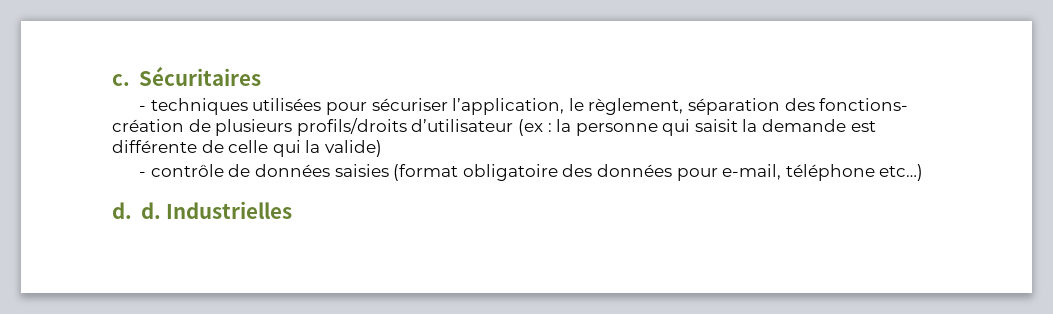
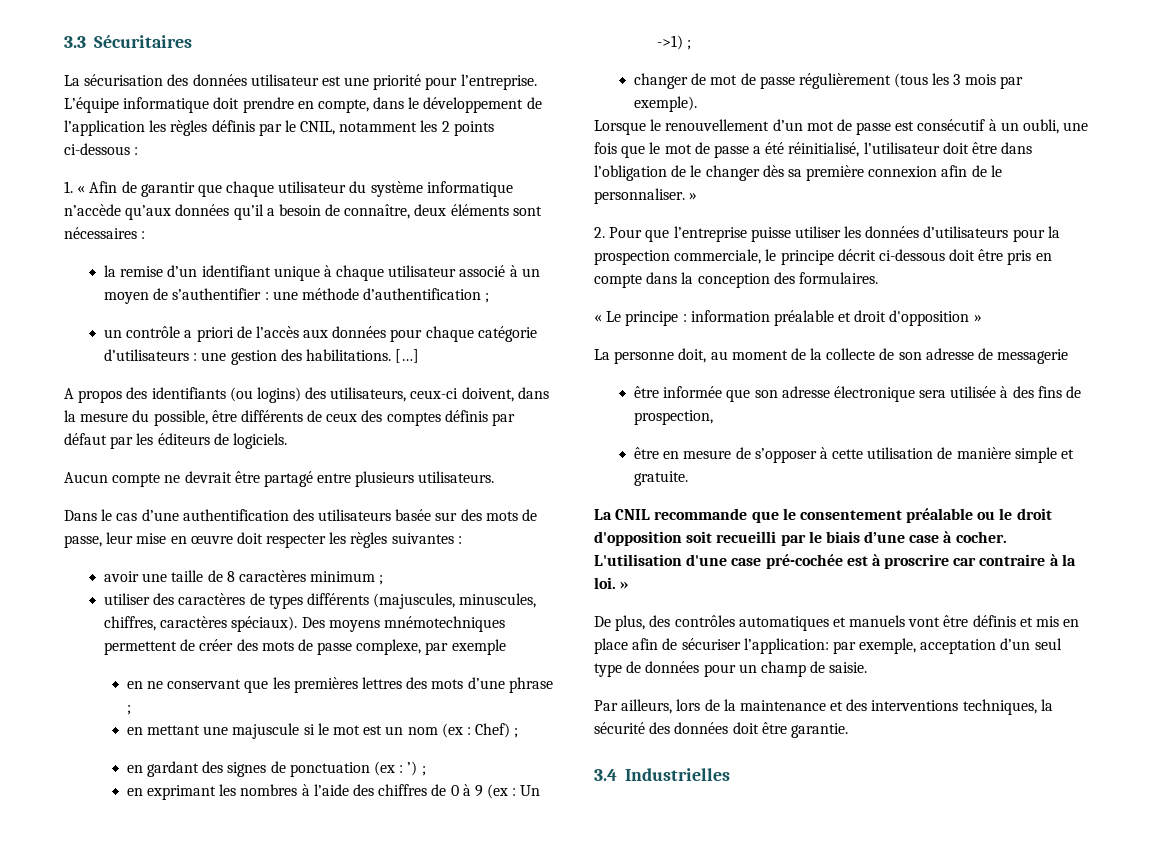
- c. Sécuritaires
+ 3.3 Sécuritaires
- - techniques utilisées pour sécuriser l’application, le règlement, séparation des fonctions- création de plusieurs profils/droits d’utilisateur (ex : la personne qui saisit la demande est différente de celle qui la valide)
- - contrôle de données saisies (format obligatoire des données pour e-mail, téléphone etc…)
- d. d. Industrielles
+ La sécurisation des données utilisateur est une priorité pour l’entreprise. L’équipe informatique doit prendre en compte, dans le développement de l’application les règles définis par le CNIL, notamment les 2 points ci-dessous :
+ 1. « Afin de garantir que chaque utilisateur du système informatique n’accède qu’aux données qu’il a besoin de connaître, deux éléments sont nécessaires :
+ la remise d’un identifiant unique à chaque utilisateur associé à un moyen de s’authentifier : une méthode d’authentification ;
+ un contrôle a priori de l’accès aux données pour chaque catégorie d’utilisateurs : une gestion des habilitations. […]
+ A propos des identifiants (ou logins) des utilisateurs, ceux-ci doivent, dans la mesure du possible, être différents de ceux des comptes définis par défaut par les éditeurs de logiciels.
+ Aucun compte ne devrait être partagé entre plusieurs utilisateurs.
+ Dans le cas d’une authentification des utilisateurs basée sur des mots de passe, leur mise en œuvre doit respecter les règles suivantes :
+ avoir une taille de 8 caractères minimum ;
+ utiliser des caractères de types différents (majuscules, minuscules, chiffres, caractères spéciaux). Des moyens mnémotechniques permettent de créer des mots de passe complexe, par exemple
+ en ne conservant que les premières lettres des mots d’une phrase ;
+ en mettant une majuscule si le mot est un nom (ex : Chef) ;
+ en gardant des signes de ponctuation (ex : ’) ;
+ en exprimant les nombres à l’aide des chiffres de 0 à 9 (ex : Un ->1) ;
+ changer de mot de passe régulièrement (tous les 3 mois par exemple).
+ Lorsque le renouvellement d’un mot de passe est consécutif à un oubli, une fois que le mot de passe a été réinitialisé, l’utilisateur doit être dans l’obligation de le changer dès sa première connexion afin de le personnaliser. »
+ 2. Pour que l’entreprise puisse utiliser les données d’utilisateurs pour la prospection commerciale, le principe décrit ci-dessous doit être pris en compte dans la conception des formulaires.
+ « Le principe : information préalable et droit d'opposition »
+ La personne doit, au moment de la collecte de son adresse de messagerie
+ être informée que son adresse électronique sera utilisée à des fins de prospection,
+ être en mesure de s’opposer à cette utilisation de manière simple et gratuite.
+ La CNIL recommande que le consentement préalable ou le droit d'opposition soit recueilli par le biais d’une case à cocher. L'utilisation d'une case pré-cochée est à proscrire car contraire à la loi. »
+ De plus, des contrôles automatiques et manuels vont être définis et mis en place afin de sécuriser l’application: par exemple, acceptation d’un seul type de données pour un champ de saisie.
+ Par ailleurs, lors de la maintenance et des interventions techniques, la sécurité des données doit être garantie.
+ 3.4 Industrielles

